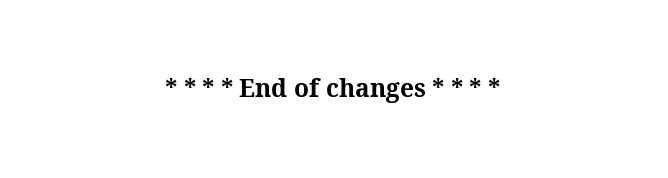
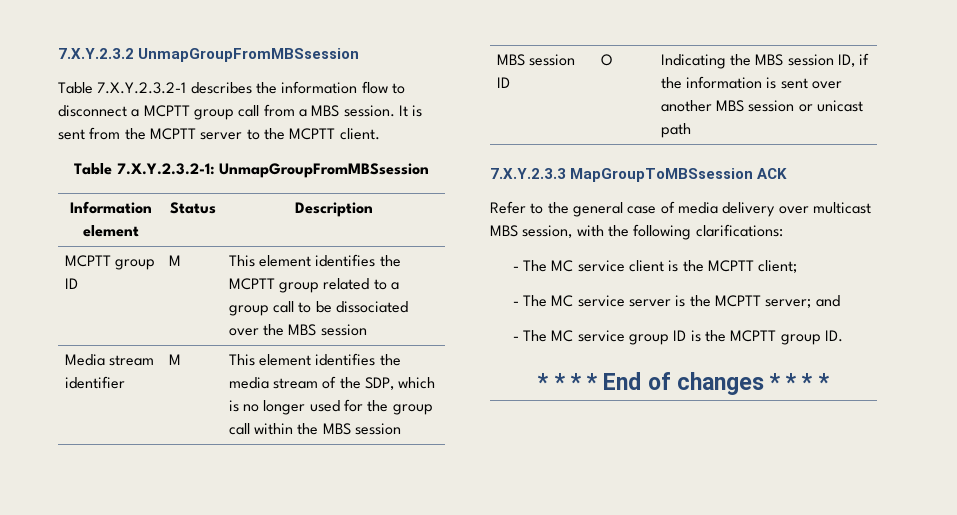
+ 7.X.Y.2.3.2 UnmapGroupFromMBSsession
+ Table 7.X.Y.2.3.2-1 describes the information flow to disconnect a MCPTT group call from a MBS session. It is sent from the MCPTT server to the MCPTT client.
+ Table 7.X.Y.2.3.2-1: UnmapGroupFromMBSsession
+ Information element | Status | Description
+ MCPTT group ID | M | This element identifies the MCPTT group related to a group call to be dissociated over the MBS session
+ Media stream identifier | M | This element identifies the media stream of the SDP, which is no longer used for the group call within the MBS session
+ MBS session ID | O | Indicating the MBS session ID, if the information is sent over another MBS session or unicast path
+ 7.X.Y.2.3.3 MapGroupToMBSsession ACK
+ Refer to the general case of media delivery over multicast MBS session, with the following clarifications:
+ - The MC service client is the MCPTT client;
+ - The MC service server is the MCPTT server; and
+ - The MC service group ID is the MCPTT group ID.

